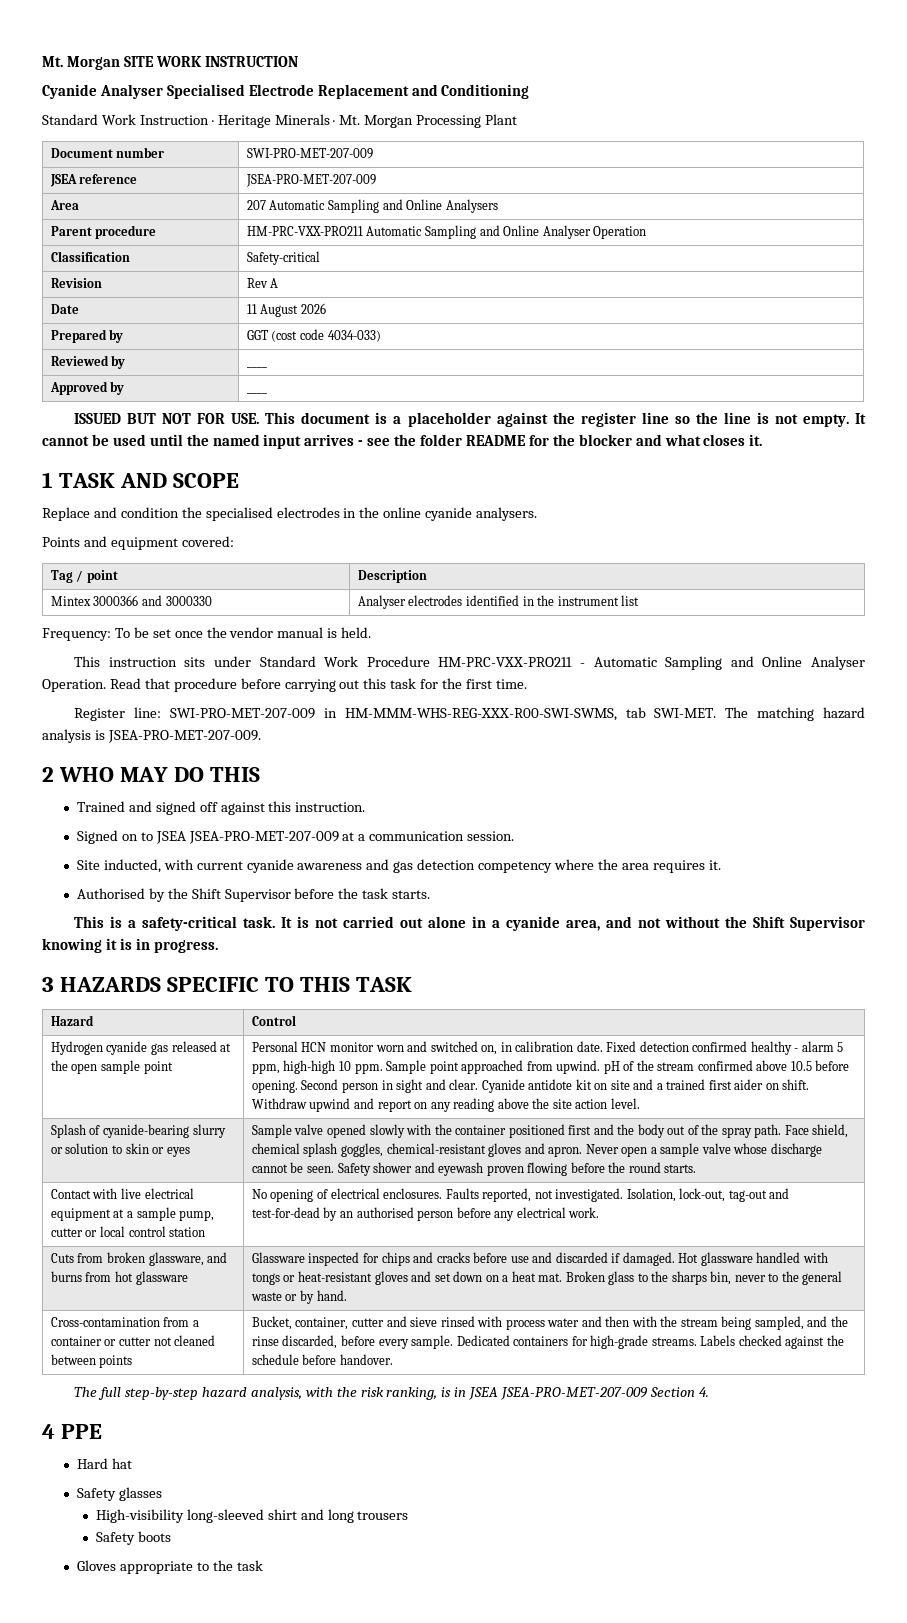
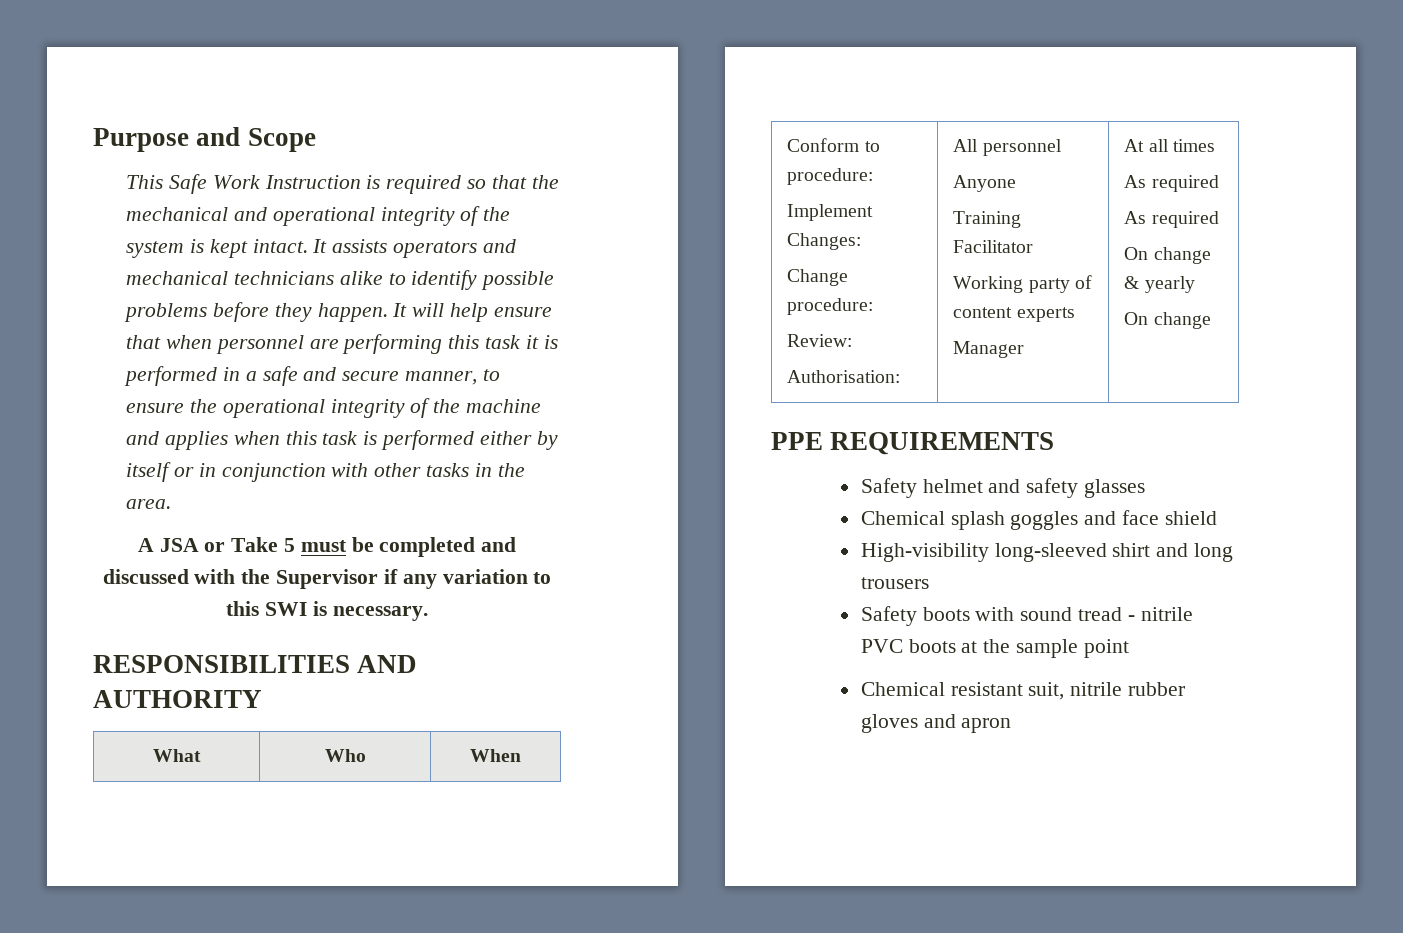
- Mt. Morgan SITE WORK INSTRUCTION
- Cyanide Analyser Specialised Electrode Replacement and Conditioning
- Standard Work Instruction · Heritage Minerals · Mt. Morgan Processing Plant
- Document number | SWI-PRO-MET-207-009
- JSEA reference | JSEA-PRO-MET-207-009
- Area | 207 Automatic Sampling and Online Analysers
- Parent procedure | HM-PRC-VXX-PRO211 Automatic Sampling and Online Analyser Operation
- Classification | Safety-critical
- Revision | Rev A
- Date | 11 August 2026
- Prepared by | GGT (cost code 4034-033)
- Reviewed by | ____
- Approved by | ____
- ISSUED BUT NOT FOR USE. This document is a placeholder against the register line so the line is not empty. It cannot be used until the named input arrives - see the folder README for the blocker and what closes it.
- 1 TASK AND SCOPE
- Replace and condition the specialised electrodes in the online cyanide analysers.
- Points and equipment covered:
- Tag / point | Description
- Mintex 3000366 and 3000330 | Analyser electrodes identified in the instrument list
- Frequency: To be set once the vendor manual is held.
- This instruction sits under Standard Work Procedure HM-PRC-VXX-PRO211 - Automatic Sampling and Online Analyser Operation. Read that procedure before carrying out this task for the first time.
- Register line: SWI-PRO-MET-207-009 in HM-MMM-WHS-REG-XXX-R00-SWI-SWMS, tab SWI-MET. The matching hazard analysis is JSEA-PRO-MET-207-009.
- 2 WHO MAY DO THIS
- Trained and signed off against this instruction.
- Signed on to JSEA JSEA-PRO-MET-207-009 at a communication session.
- Site inducted, with current cyanide awareness and gas detection competency where the area requires it.
- Authorised by the Shift Supervisor before the task starts.
- This is a safety-critical task. It is not carried out alone in a cyanide area, and not without the Shift Supervisor knowing it is in progress.
- 3 HAZARDS SPECIFIC TO THIS TASK
- Hazard | Control
- Hydrogen cyanide gas released at the open sample point | Personal HCN monitor worn and switched on, in calibration date. Fixed detection confirmed healthy - alarm 5 ppm, high-high 10 ppm. Sample point approached from upwind. pH of the stream confirmed above 10.5 before opening. Second person in sight and clear. Cyanide antidote kit on site and a trained first aider on shift. Withdraw upwind and report on any reading above the site action level.
- Splash of cyanide-bearing slurry or solution to skin or eyes | Sample valve opened slowly with the container positioned first and the body out of the spray path. Face shield, chemical splash goggles, chemical-resistant gloves and apron. Never open a sample valve whose discharge cannot be seen. Safety shower and eyewash proven flowing before the round starts.
- Contact with live electrical equipment at a sample pump, cutter or local control station | No opening of electrical enclosures. Faults reported, not investigated. Isolation, lock-out, tag-out and test-for-dead by an authorised person before any electrical work.
- Cuts from broken glassware, and burns from hot glassware | Glassware inspected for chips and cracks before use and discarded if damaged. Hot glassware handled with tongs or heat-resistant gloves and set down on a heat mat. Broken glass to the sharps bin, never to the general waste or by hand.
- Cross-contamination from a container or cutter not cleaned between points | Bucket, container, cutter and sieve rinsed with process water and then with the stream being sampled, and the rinse discarded, before every sample. Dedicated containers for high-grade streams. Labels checked against the schedule before handover.
- The full step-by-step hazard analysis, with the risk ranking, is in JSEA JSEA-PRO-MET-207-009 Section 4.
- 4 PPE
- Hard hat
- Safety glasses
+ Purpose and Scope
+ This Safe Work Instruction is required so that the mechanical and operational integrity of the system is kept intact. It assists operators and mechanical technicians alike to identify possible problems before they happen. It will help ensure that when personnel are performing this task it is performed in a safe and secure manner, to ensure the operational integrity of the machine and applies when this task is performed either by itself or in conjunction with other tasks in the area.
+ A JSA or Take 5 must be completed and discussed with the Supervisor if any variation to this SWI is necessary.
+ RESPONSIBILITIES AND AUTHORITY
+ What | Who | When
+ Conform to procedure:
+ Implement Changes:
+ Change procedure:
+ Review:
+ Authorisation: | All personnel
+ Anyone
+ Training Facilitator
+ Working party of content experts
+ Manager | At all times
+ As required
+ As required
+ On change & yearly
+ On change
+ PPE REQUIREMENTS
+ Safety helmet and safety glasses
+ Chemical splash goggles and face shield
- Safety boots
- Gloves appropriate to the task
+ Safety boots with sound tread - nitrile PVC boots at the sample point
+ Chemical resistant suit, nitrile rubber gloves and apron

